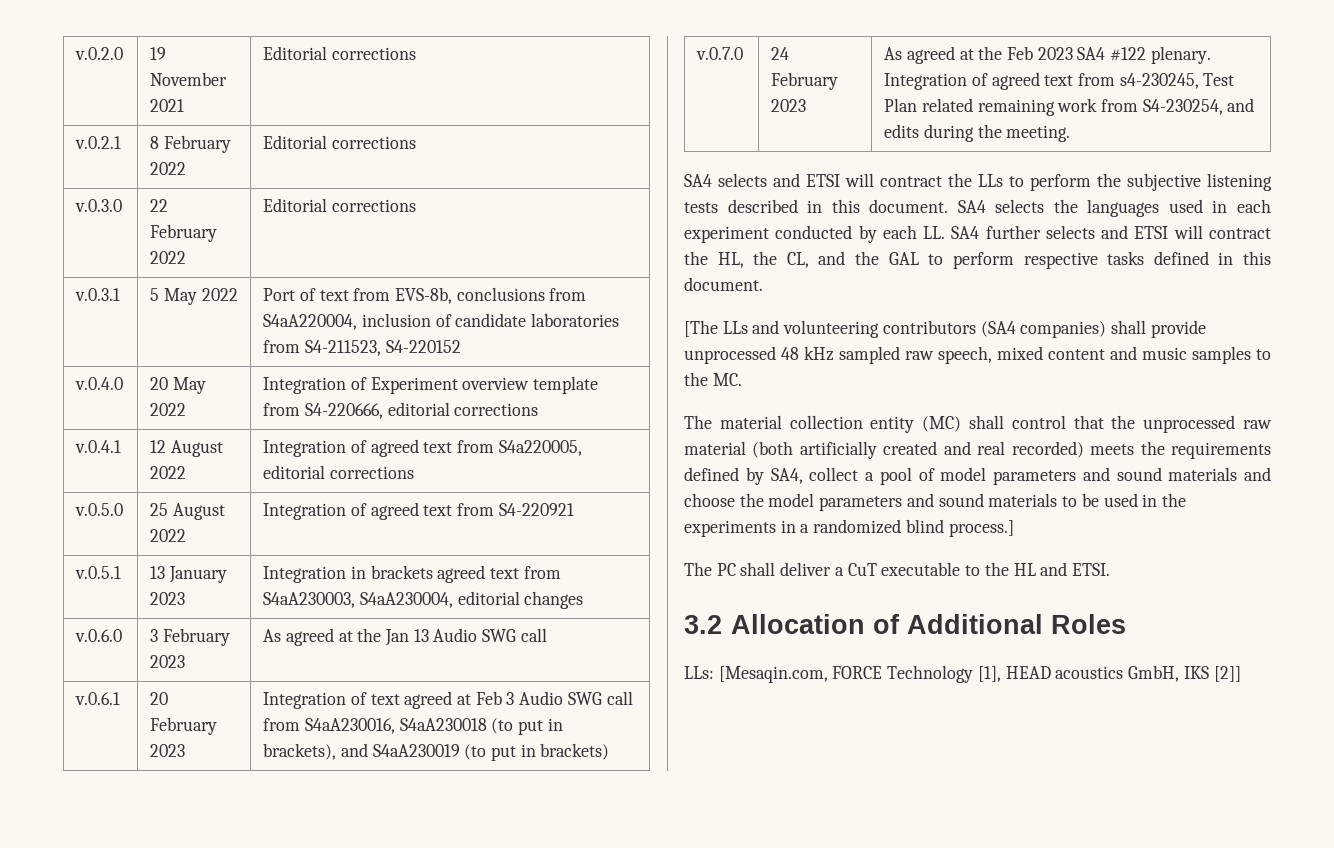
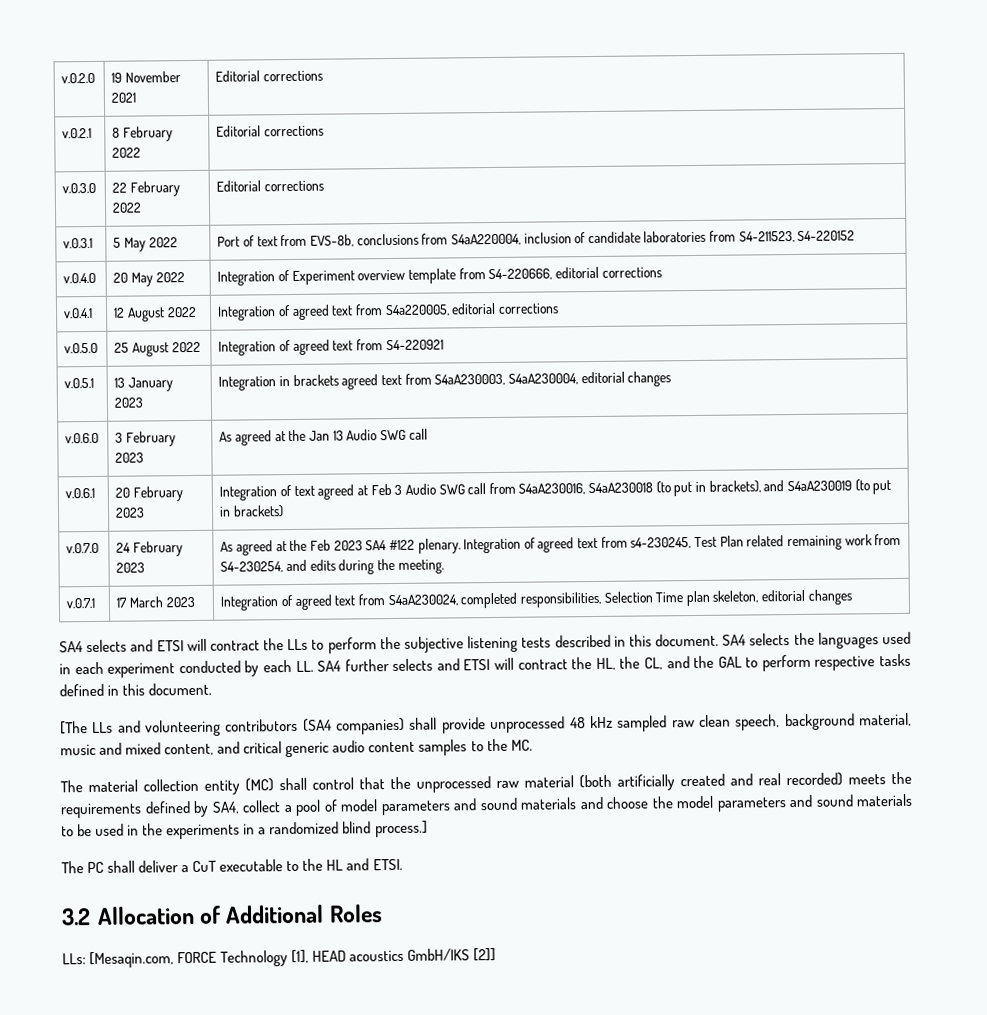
+ v.0.7.1 | 17 March 2023 | Integration of agreed text from S4aA230024, completed responsibilities, Selection Time plan skeleton, editorial changes
- [The LLs and volunteering contributors (SA4 companies) shall provide unprocessed 48 kHz sampled raw speech, mixed content and music samples to the MC.
+ [The LLs and volunteering contributors (SA4 companies) shall provide unprocessed 48 kHz sampled raw clean speech, background material, music and mixed content, and critical generic audio content samples to the MC.
- LLs: [Mesaqin.com, FORCE Technology [1], HEAD acoustics GmbH, IKS [2]]
+ LLs: [Mesaqin.com, FORCE Technology [1], HEAD acoustics GmbH/IKS [2]]

